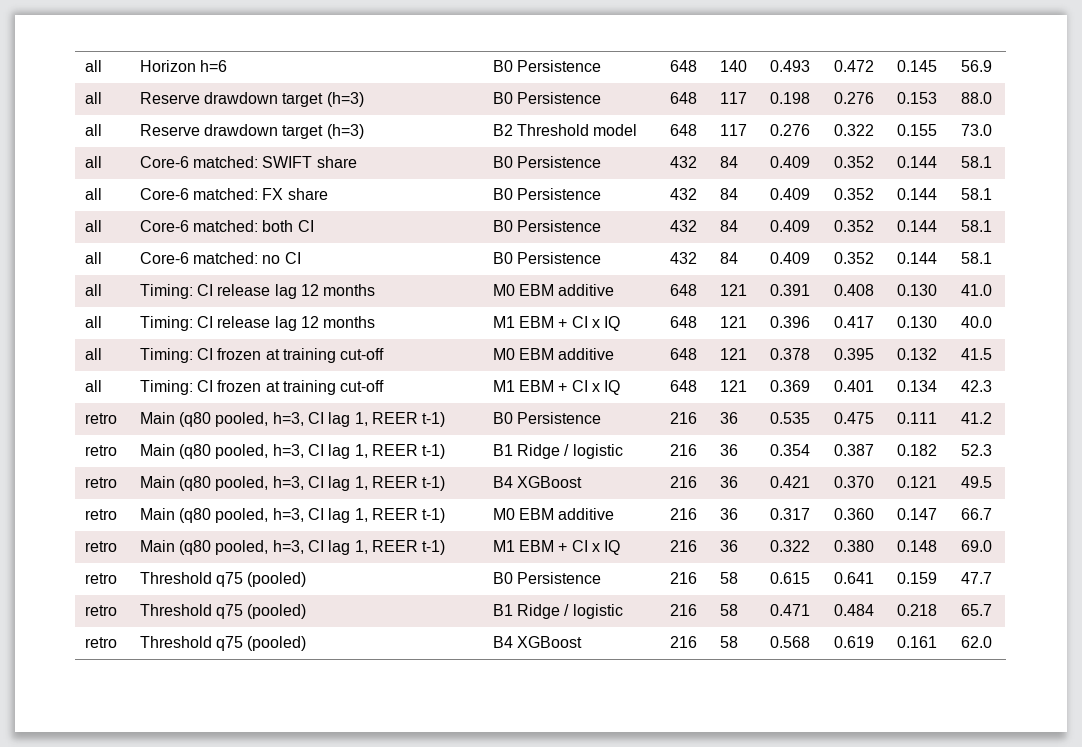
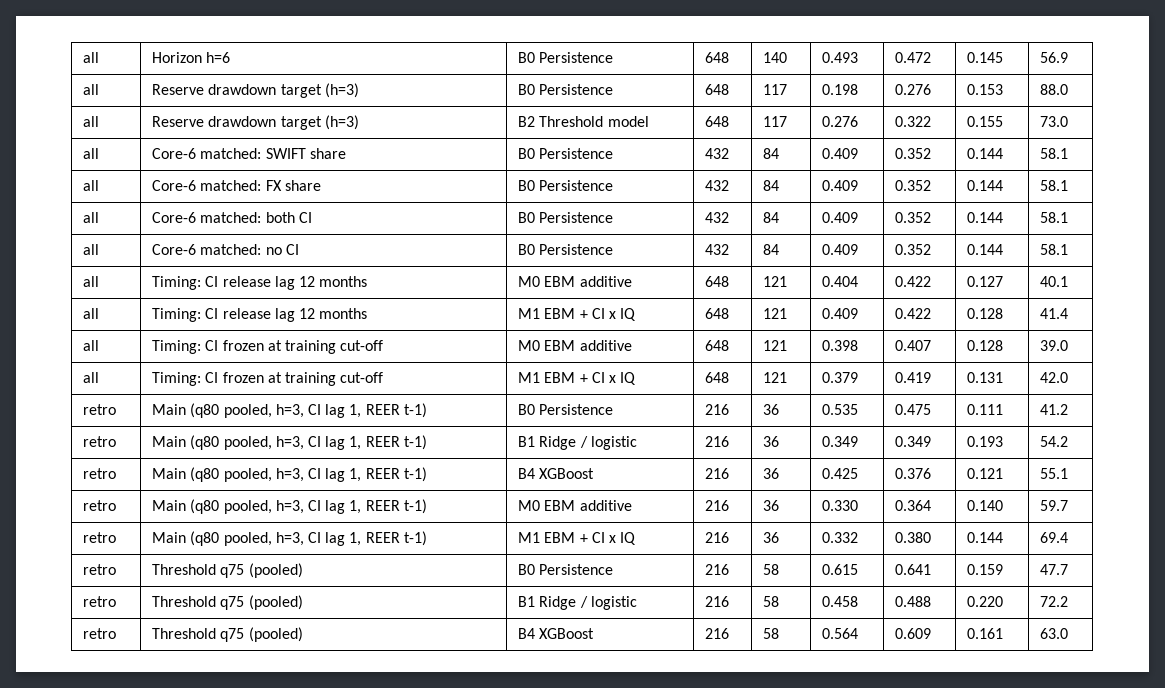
- all | Timing: CI release lag 12 months | M0 EBM additive | 648 | 121 | 0.391 | 0.408 | 0.130 | 41.0
+ all | Timing: CI release lag 12 months | M0 EBM additive | 648 | 121 | 0.404 | 0.422 | 0.127 | 40.1
- all | Timing: CI release lag 12 months | M1 EBM + CI x IQ | 648 | 121 | 0.396 | 0.417 | 0.130 | 40.0
+ all | Timing: CI release lag 12 months | M1 EBM + CI x IQ | 648 | 121 | 0.409 | 0.422 | 0.128 | 41.4
- all | Timing: CI frozen at training cut-off | M0 EBM additive | 648 | 121 | 0.378 | 0.395 | 0.132 | 41.5
+ all | Timing: CI frozen at training cut-off | M0 EBM additive | 648 | 121 | 0.398 | 0.407 | 0.128 | 39.0
- all | Timing: CI frozen at training cut-off | M1 EBM + CI x IQ | 648 | 121 | 0.369 | 0.401 | 0.134 | 42.3
+ all | Timing: CI frozen at training cut-off | M1 EBM + CI x IQ | 648 | 121 | 0.379 | 0.419 | 0.131 | 42.0
- retro | Main (q80 pooled, h=3, CI lag 1, REER t-1) | B1 Ridge / logistic | 216 | 36 | 0.354 | 0.387 | 0.182 | 52.3
+ retro | Main (q80 pooled, h=3, CI lag 1, REER t-1) | B1 Ridge / logistic | 216 | 36 | 0.349 | 0.349 | 0.193 | 54.2
- retro | Main (q80 pooled, h=3, CI lag 1, REER t-1) | B4 XGBoost | 216 | 36 | 0.421 | 0.370 | 0.121 | 49.5
+ retro | Main (q80 pooled, h=3, CI lag 1, REER t-1) | B4 XGBoost | 216 | 36 | 0.425 | 0.376 | 0.121 | 55.1
- retro | Main (q80 pooled, h=3, CI lag 1, REER t-1) | M0 EBM additive | 216 | 36 | 0.317 | 0.360 | 0.147 | 66.7
+ retro | Main (q80 pooled, h=3, CI lag 1, REER t-1) | M0 EBM additive | 216 | 36 | 0.330 | 0.364 | 0.140 | 59.7
- retro | Main (q80 pooled, h=3, CI lag 1, REER t-1) | M1 EBM + CI x IQ | 216 | 36 | 0.322 | 0.380 | 0.148 | 69.0
+ retro | Main (q80 pooled, h=3, CI lag 1, REER t-1) | M1 EBM + CI x IQ | 216 | 36 | 0.332 | 0.380 | 0.144 | 69.4
- retro | Threshold q75 (pooled) | B1 Ridge / logistic | 216 | 58 | 0.471 | 0.484 | 0.218 | 65.7
+ retro | Threshold q75 (pooled) | B1 Ridge / logistic | 216 | 58 | 0.458 | 0.488 | 0.220 | 72.2
- retro | Threshold q75 (pooled) | B4 XGBoost | 216 | 58 | 0.568 | 0.619 | 0.161 | 62.0
+ retro | Threshold q75 (pooled) | B4 XGBoost | 216 | 58 | 0.564 | 0.609 | 0.161 | 63.0

